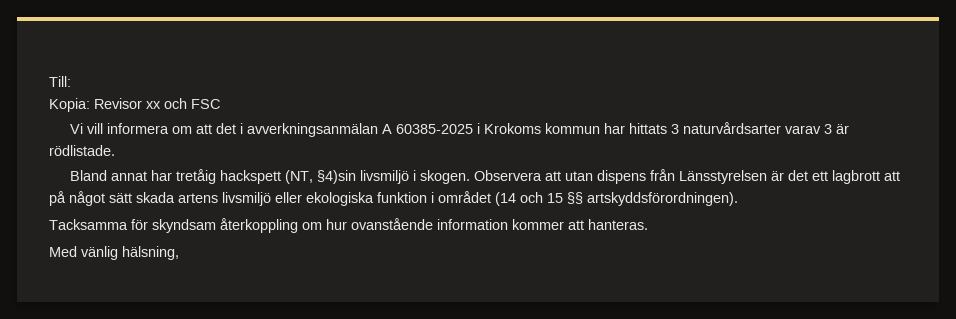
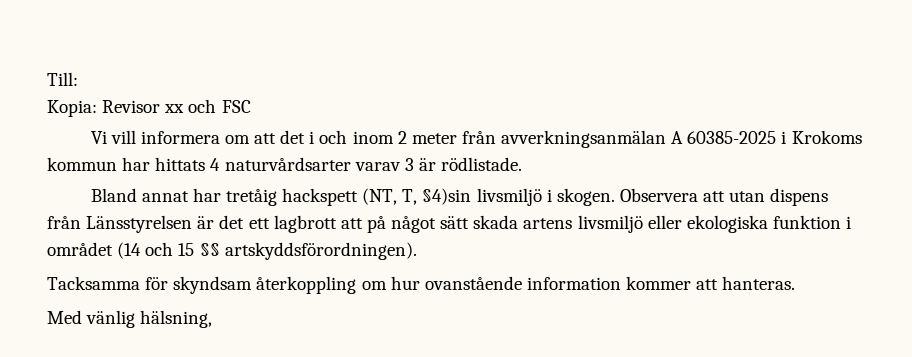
- Vi vill informera om att det i avverkningsanmälan A 60385-2025 i Krokoms kommun har hittats 3 naturvårdsarter varav 3 är rödlistade.
+ Vi vill informera om att det i och inom 2 meter från avverkningsanmälan A 60385-2025 i Krokoms kommun har hittats 4 naturvårdsarter varav 3 är rödlistade.
- Bland annat har tretåig hackspett (NT, §4)sin livsmiljö i skogen.
+ Bland annat har tretåig hackspett (NT, T, §4)sin livsmiljö i skogen.

